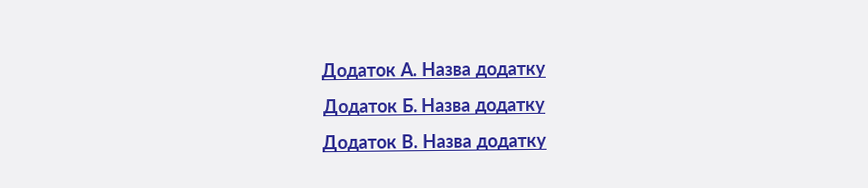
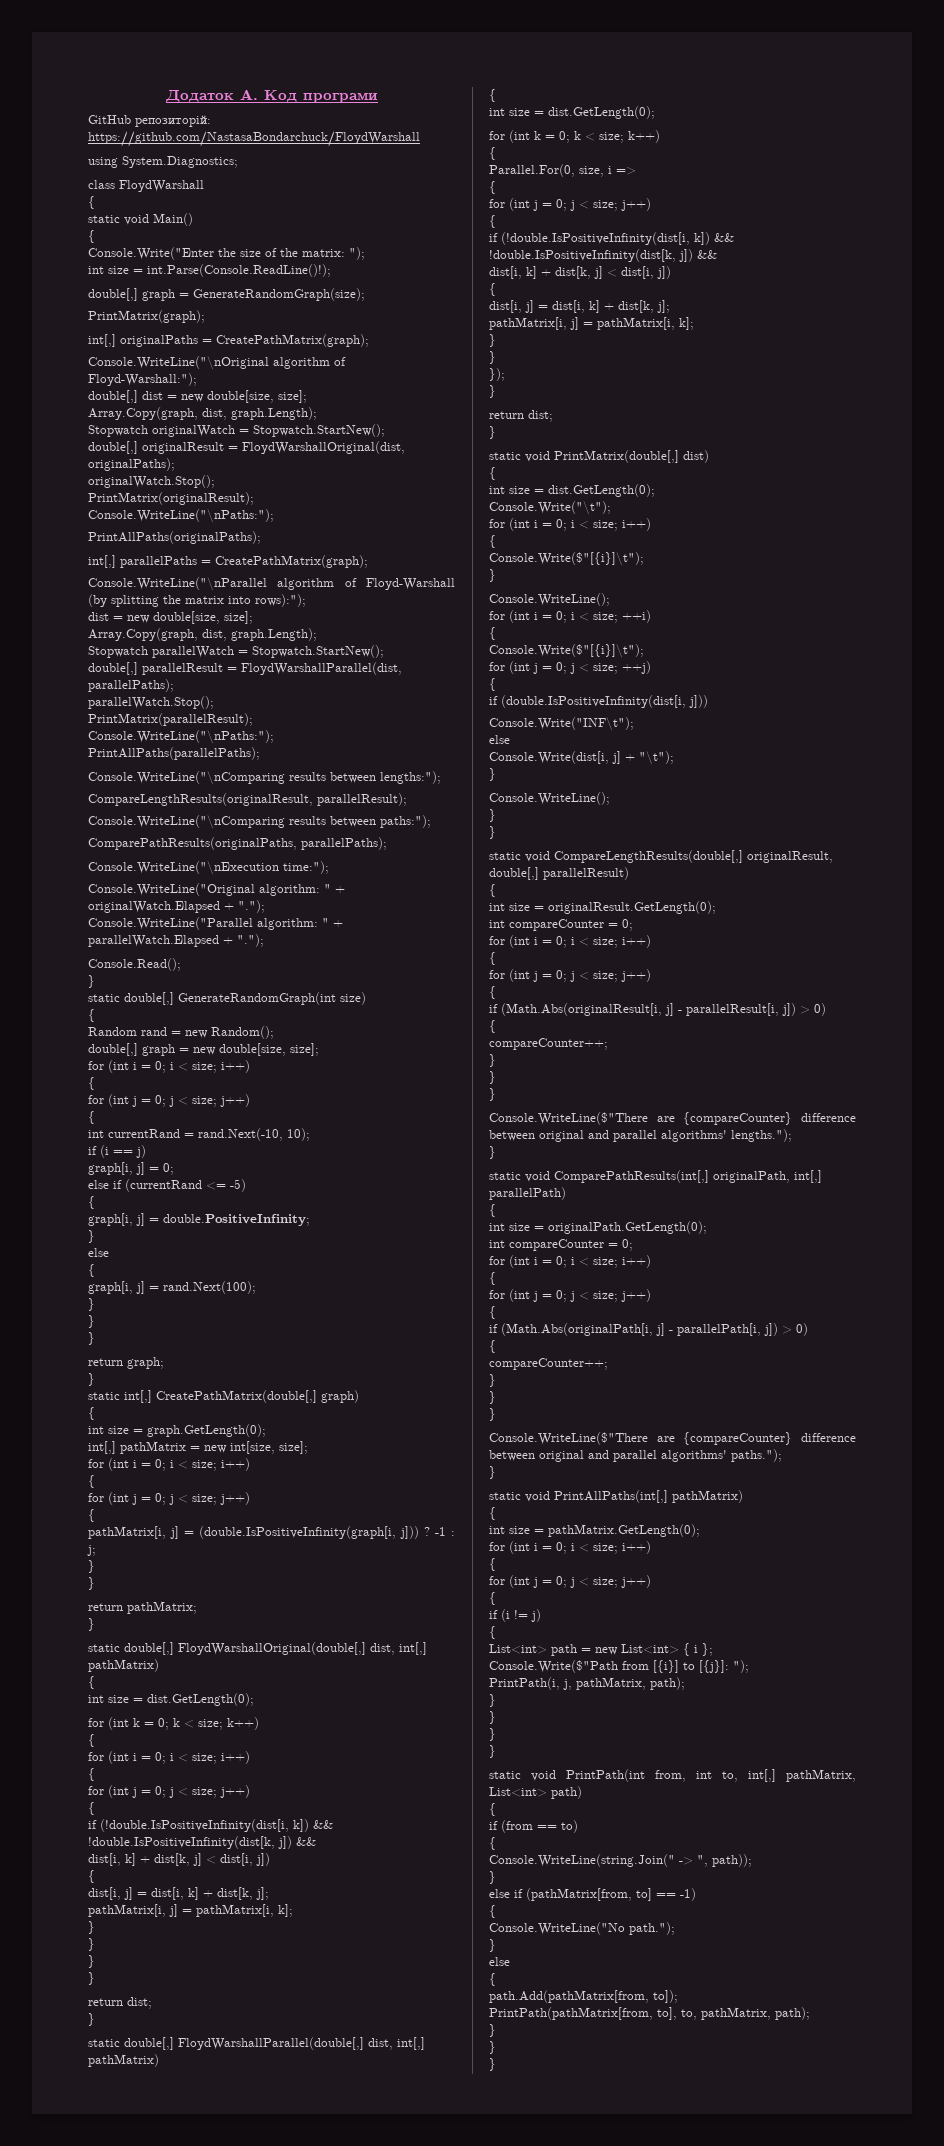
- Додаток А. Назва додатку
- Додаток Б. Назва додатку
- Додаток В. Назва додатку
+ Додаток А. Код програми
+ GitHub репозиторій: https://github.com/NastasaBondarchuck/FloydWarshall
+ using System.Diagnostics;
+ class FloydWarshall
+ {
+ static void Main()
+ {
+ Console.Write("Enter the size of the matrix: ");
+ int size = int.Parse(Console.ReadLine()!);
+ double[,] graph = GenerateRandomGraph(size);
+ PrintMatrix(graph);
+ int[,] originalPaths = CreatePathMatrix(graph);
+ Console.WriteLine("\nOriginal algorithm of Floyd-Warshall:");
+ double[,] dist = new double[size, size];
+ Array.Copy(graph, dist, graph.Length);
+ Stopwatch originalWatch = Stopwatch.StartNew();
+ double[,] originalResult = FloydWarshallOriginal(dist, originalPaths);
+ originalWatch.Stop();
+ PrintMatrix(originalResult);
+ Console.WriteLine("\nPaths:");
+ PrintAllPaths(originalPaths);
+ int[,] parallelPaths = CreatePathMatrix(graph);
+ Console.WriteLine("\nParallel algorithm of Floyd-Warshall (by splitting the matrix into rows):");
+ dist = new double[size, size];
+ Array.Copy(graph, dist, graph.Length);
+ Stopwatch parallelWatch = Stopwatch.StartNew();
+ double[,] parallelResult = FloydWarshallParallel(dist, parallelPaths);
+ parallelWatch.Stop();
+ PrintMatrix(parallelResult);
+ Console.WriteLine("\nPaths:");
+ PrintAllPaths(parallelPaths);
+ Console.WriteLine("\nComparing results between lengths:");
+ CompareLengthResults(originalResult, parallelResult);
+ Console.WriteLine("\nComparing results between paths:");
+ ComparePathResults(originalPaths, parallelPaths);
+ Console.WriteLine("\nExecution time:");
+ Console.WriteLine("Original algorithm: " + originalWatch.Elapsed + ".");
+ Console.WriteLine("Parallel algorithm: " + parallelWatch.Elapsed + ".");
+ Console.Read();
+ }
+ static double[,] GenerateRandomGraph(int size)
+ {
+ Random rand = new Random();
+ double[,] graph = new double[size, size];
+ for (int i = 0; i < size; i++)
+ {
+ for (int j = 0; j < size; j++)
+ {
+ int currentRand = rand.Next(-10, 10);
+ if (i == j)
+ graph[i, j] = 0;
+ else if (currentRand <= -5)
+ {
+ graph[i, j] = double.PositiveInfinity;
+ }
+ else
+ {
+ graph[i, j] = rand.Next(100);
+ }
+ }
+ }
+ return graph;
+ }
+ static int[,] CreatePathMatrix(double[,] graph)
+ {
+ int size = graph.GetLength(0);
+ int[,] pathMatrix = new int[size, size];
+ for (int i = 0; i < size; i++)
+ {
+ for (int j = 0; j < size; j++)
+ {
+ pathMatrix[i, j] = (double.IsPositiveInfinity(graph[i, j])) ? -1 : j;
+ }
+ }
+ return pathMatrix;
+ }
+ static double[,] FloydWarshallOriginal(double[,] dist, int[,] pathMatrix)
+ {
+ int size = dist.GetLength(0);
+ for (int k = 0; k < size; k++)
+ {
+ for (int i = 0; i < size; i++)
+ {
+ for (int j = 0; j < size; j++)
+ {
+ if (!double.IsPositiveInfinity(dist[i, k]) && !double.IsPositiveInfinity(dist[k, j]) &&
+ dist[i, k] + dist[k, j] < dist[i, j])
+ {
+ dist[i, j] = dist[i, k] + dist[k, j];
+ pathMatrix[i, j] = pathMatrix[i, k];
+ }
+ }
+ }
+ }
+ return dist;
+ }
+ static double[,] FloydWarshallParallel(double[,] dist, int[,] pathMatrix)
+ {
+ int size = dist.GetLength(0);
+ for (int k = 0; k < size; k++)
+ {
+ Parallel.For(0, size, i =>
+ {
+ for (int j = 0; j < size; j++)
+ {
+ if (!double.IsPositiveInfinity(dist[i, k]) && !double.IsPositiveInfinity(dist[k, j]) &&
+ dist[i, k] + dist[k, j] < dist[i, j])
+ {
+ dist[i, j] = dist[i, k] + dist[k, j];
+ pathMatrix[i, j] = pathMatrix[i, k];
+ }
+ }
+ });
+ }
+ return dist;
+ }
+ static void PrintMatrix(double[,] dist)
+ {
+ int size = dist.GetLength(0);
+ Console.Write("\t");
+ for (int i = 0; i < size; i++)
+ {
+ Console.Write($"[{i}]\t");
+ }
+ Console.WriteLine();
+ for (int i = 0; i < size; ++i)
+ {
+ Console.Write($"[{i}]\t");
+ for (int j = 0; j < size; ++j)
+ {
+ if (double.IsPositiveInfinity(dist[i, j]))
+ Console.Write("INF\t");
+ else
+ Console.Write(dist[i, j] + "\t");
+ }
+ Console.WriteLine();
+ }
+ }
+ static void CompareLengthResults(double[,] originalResult, double[,] parallelResult)
+ {
+ int size = originalResult.GetLength(0);
+ int compareCounter = 0;
+ for (int i = 0; i < size; i++)
+ {
+ for (int j = 0; j < size; j++)
+ {
+ if (Math.Abs(originalResult[i, j] - parallelResult[i, j]) > 0)
+ {
+ compareCounter++;
+ }
+ }
+ }
+ Console.WriteLine($"There are {compareCounter} difference between original and parallel algorithms' lengths.");
+ }
+ static void ComparePathResults(int[,] originalPath, int[,] parallelPath)
+ {
+ int size = originalPath.GetLength(0);
+ int compareCounter = 0;
+ for (int i = 0; i < size; i++)
+ {
+ for (int j = 0; j < size; j++)
+ {
+ if (Math.Abs(originalPath[i, j] - parallelPath[i, j]) > 0)
+ {
+ compareCounter++;
+ }
+ }
+ }
+ Console.WriteLine($"There are {compareCounter} difference between original and parallel algorithms' paths.");
+ }
+ static void PrintAllPaths(int[,] pathMatrix)
+ {
+ int size = pathMatrix.GetLength(0);
+ for (int i = 0; i < size; i++)
+ {
+ for (int j = 0; j < size; j++)
+ {
+ if (i != j)
+ {
+ List<int> path = new List<int> { i };
+ Console.Write($"Path from [{i}] to [{j}]: ");
+ PrintPath(i, j, pathMatrix, path);
+ }
+ }
+ }
+ }
+ static void PrintPath(int from, int to, int[,] pathMatrix, List<int> path)
+ {
+ if (from == to)
+ {
+ Console.WriteLine(string.Join(" -> ", path));
+ }
+ else if (pathMatrix[from, to] == -1)
+ {
+ Console.WriteLine("No path.");
+ }
+ else
+ {
+ path.Add(pathMatrix[from, to]);
+ PrintPath(pathMatrix[from, to], to, pathMatrix, path);
+ }
+ }
+ }

